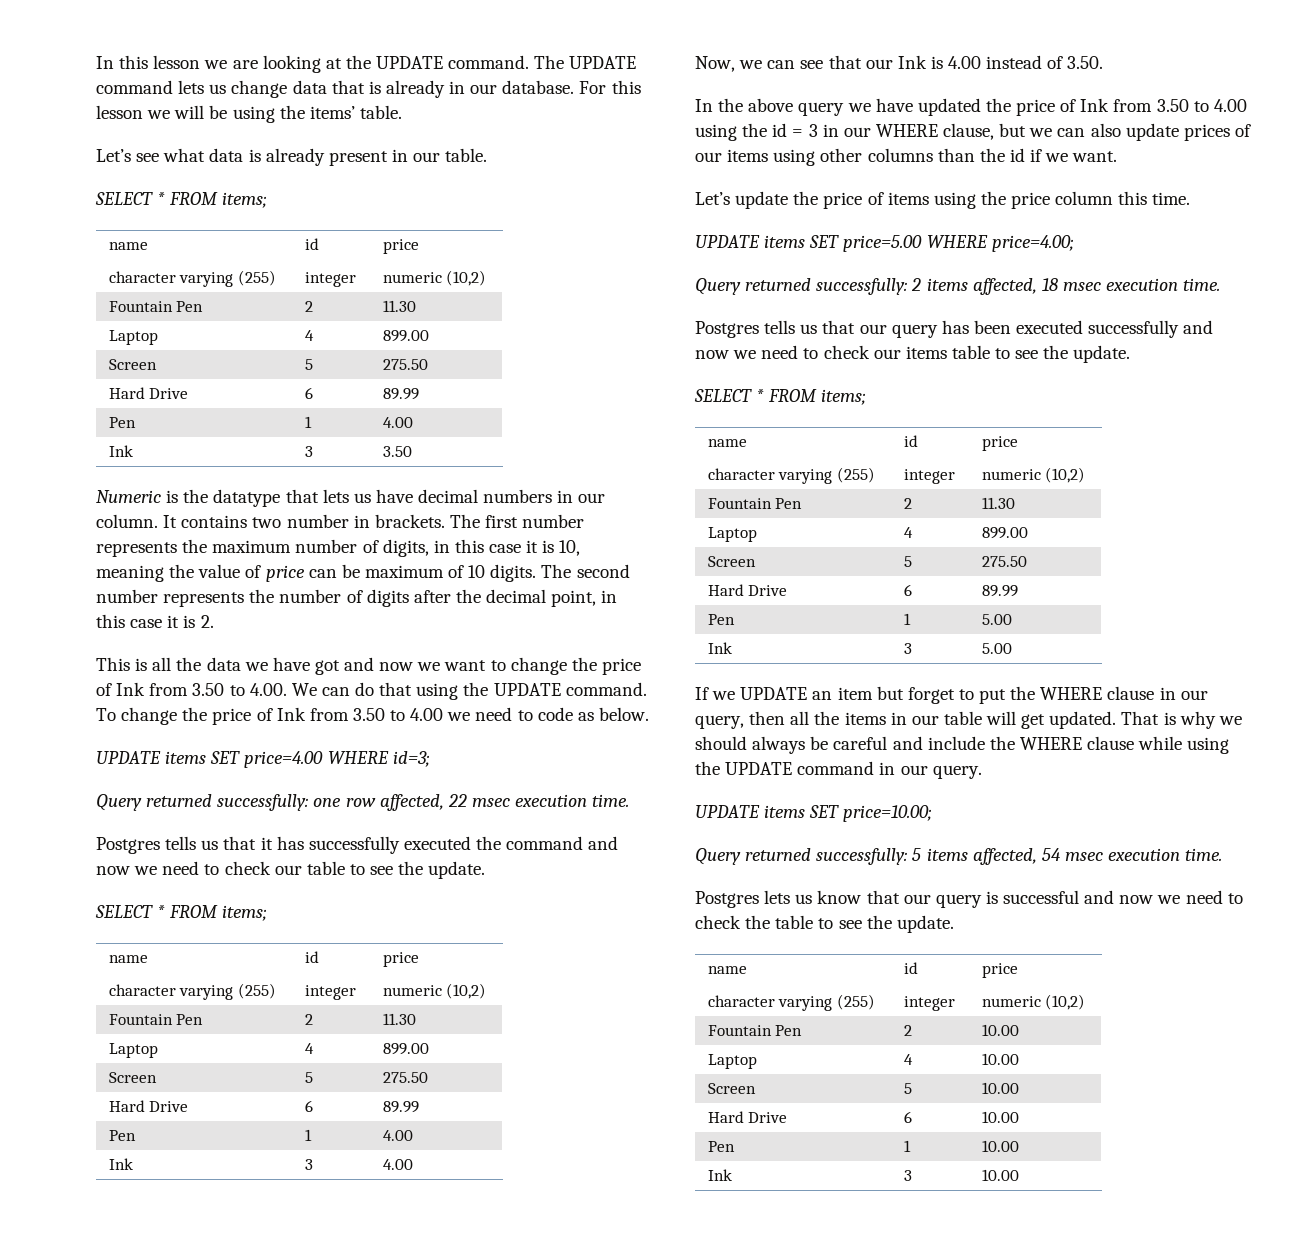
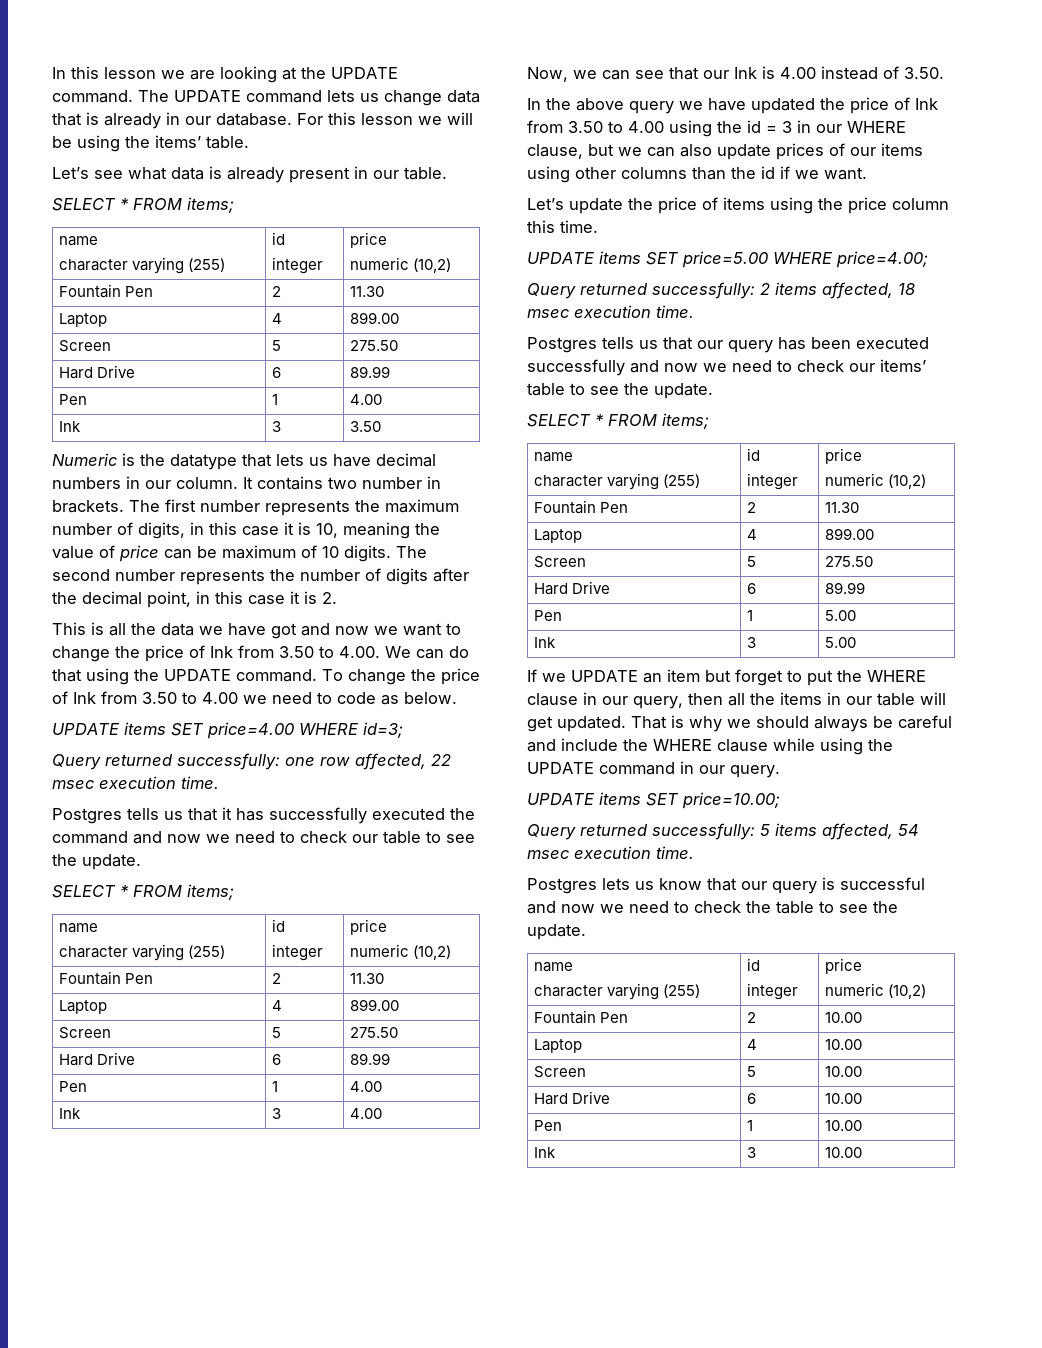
- Postgres tells us that our query has been executed successfully and now we need to check our items table to see the update.
+ Postgres tells us that our query has been executed successfully and now we need to check our items’ table to see the update.

